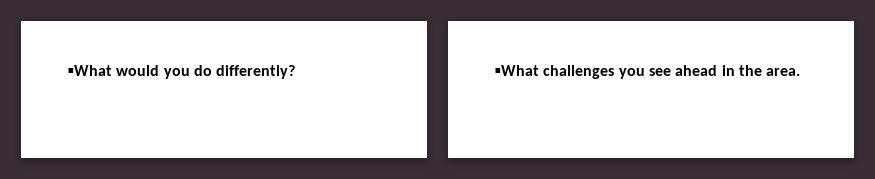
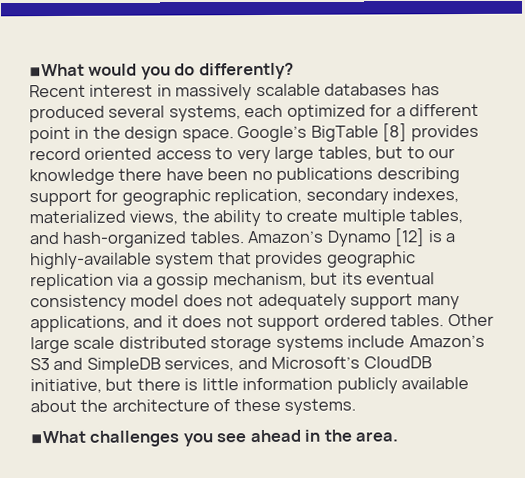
+ Recent interest in massively scalable databases has produced several systems, each optimized for a different point in the design space. Google’s BigTable [8] provides record oriented access to very large tables, but to our knowledge there have been no publications describing support for geographic replication, secondary indexes, materialized views, the ability to create multiple tables, and hash-organized tables. Amazon’s Dynamo [12] is a highly-available system that provides geographic replication via a gossip mechanism, but its eventual consistency model does not adequately support many applications, and it does not support ordered tables. Other large scale distributed storage systems include Amazon’s S3 and SimpleDB services, and Microsoft’s CloudDB initiative, but there is little information publicly available about the architecture of these systems.

